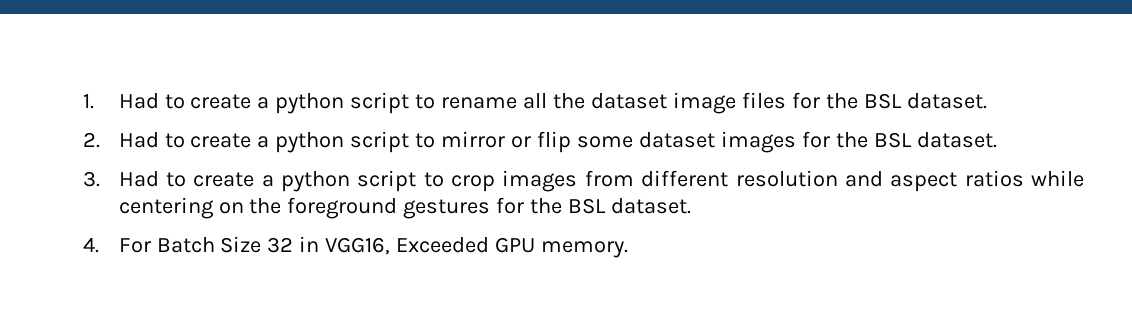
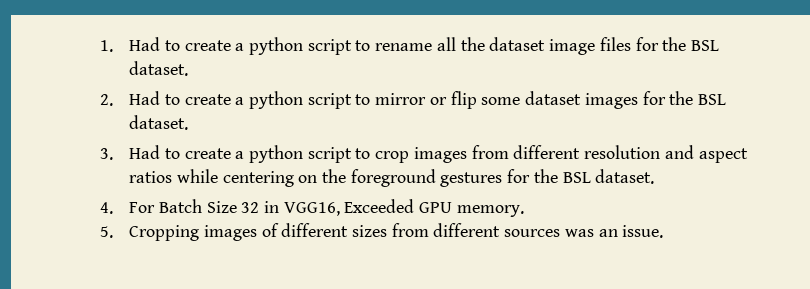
+ 5. Cropping images of different sizes from different sources was an issue.

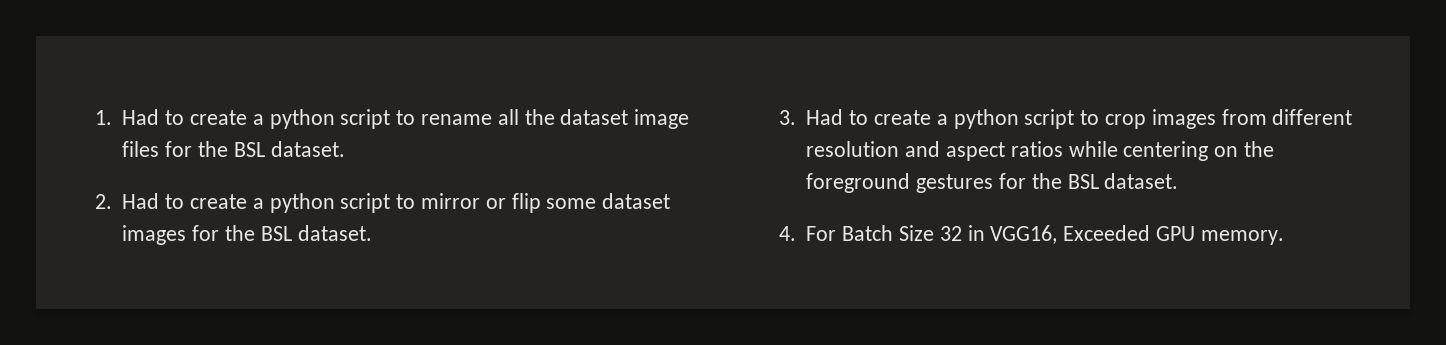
- 5. Cropping images of different sizes from different sources was an issue.

